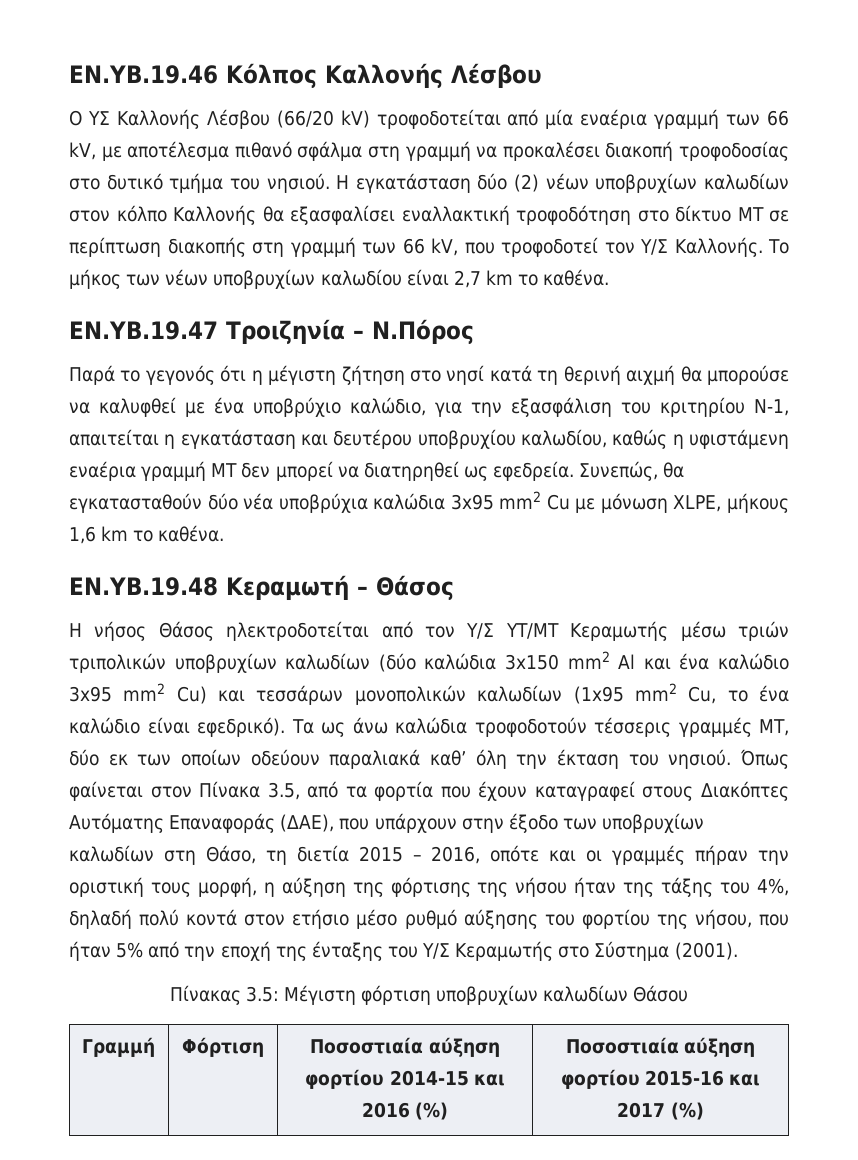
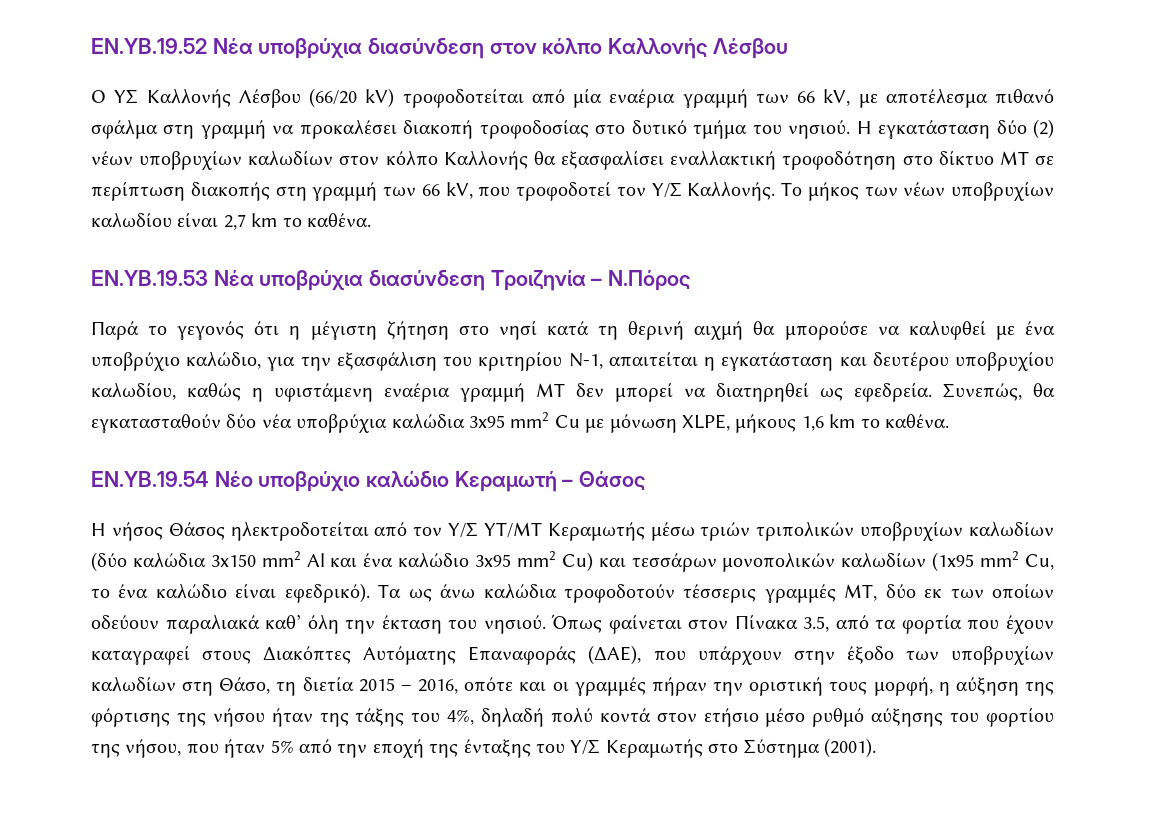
- ΕΝ.ΥΒ.19.46 Κόλπος Καλλονής Λέσβου
+ ΕΝ.ΥΒ.19.52 Νέα υποβρύχια διασύνδεση στον κόλπο Καλλονής Λέσβου
- ΕΝ.ΥΒ.19.47 Τροιζηνία – Ν.Πόρος
+ ΕΝ.ΥΒ.19.53 Νέα υποβρύχια διασύνδεση Τροιζηνία – Ν.Πόρος
- ΕΝ.ΥΒ.19.48 Κεραμωτή – Θάσος
+ ΕΝ.ΥΒ.19.54 Νέο υποβρύχιο καλώδιο Κεραμωτή – Θάσος
- Πίνακας 3.5: Μέγιστη φόρτιση υποβρυχίων καλωδίων Θάσου
- Γραμμή | Φόρτιση | Ποσοστιαία αύξηση φορτίου 2014-15 και 2016 (%) | Ποσοστιαία αύξηση φορτίου 2015-16 και 2017 (%)

